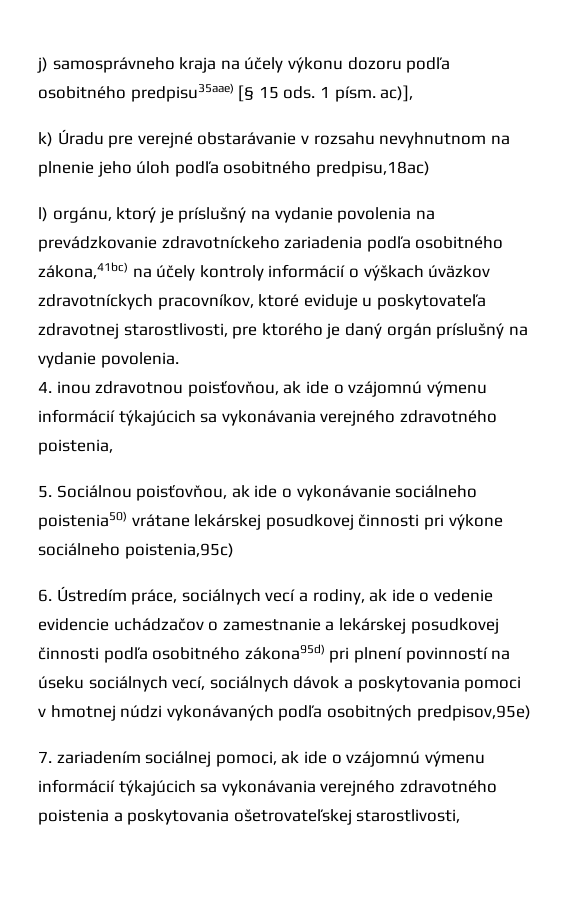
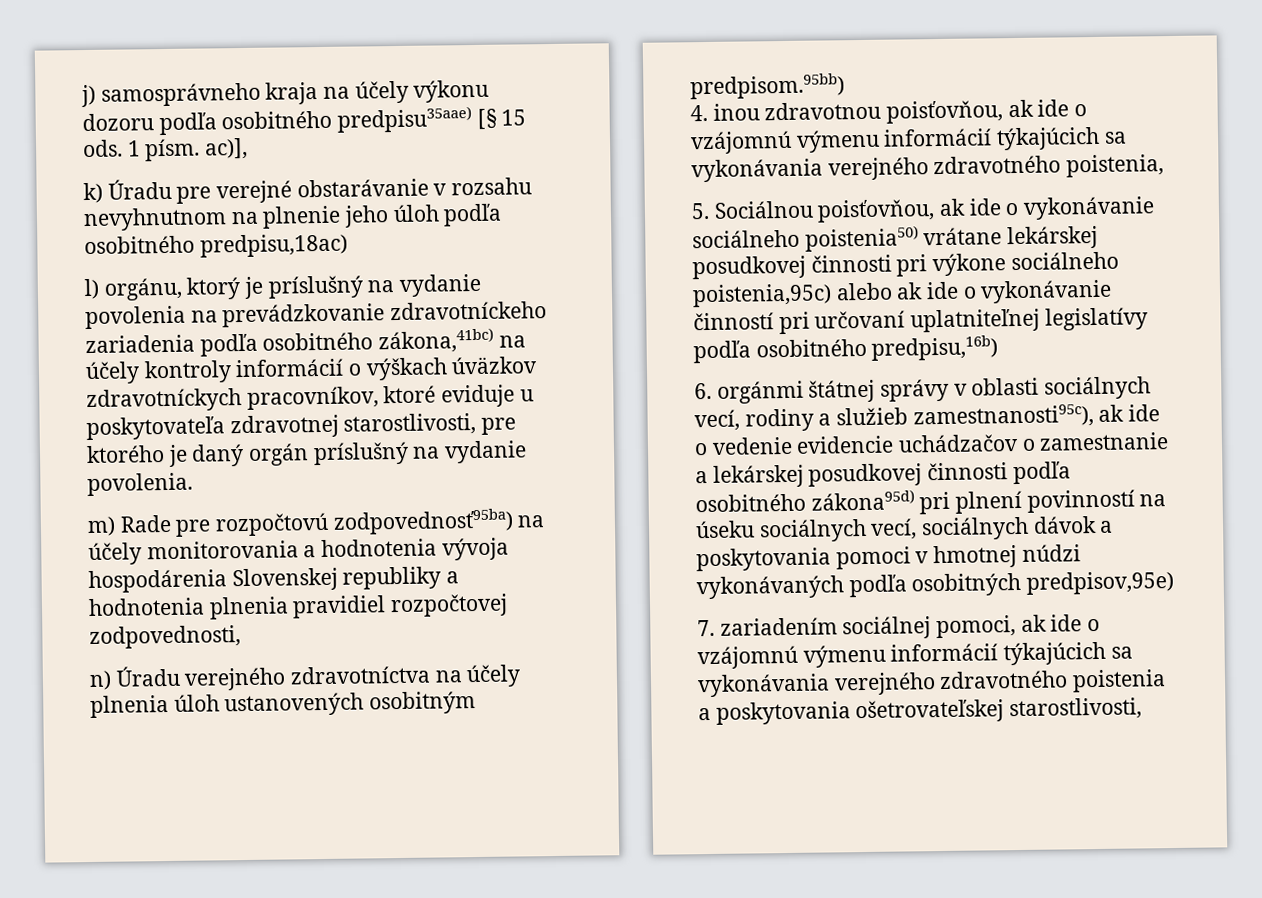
+ m) Rade pre rozpočtovú zodpovednosť95ba) na účely monitorovania a hodnotenia vývoja hospodárenia Slovenskej republiky a hodnotenia plnenia pravidiel rozpočtovej zodpovednosti,
+ n) Úradu verejného zdravotníctva na účely plnenia úloh ustanovených osobitným predpisom.95bb)
- 5. Sociálnou poisťovňou, ak ide o vykonávanie sociálneho poistenia50) vrátane lekárskej posudkovej činnosti pri výkone sociálneho poistenia,95c)
- 6. Ústredím práce, sociálnych vecí a rodiny, ak ide o vedenie evidencie uchádzačov o zamestnanie a lekárskej posudkovej činnosti podľa osobitného zákona95d) pri plnení povinností na úseku sociálnych vecí, sociálnych dávok a poskytovania pomoci v hmotnej núdzi vykonávaných podľa osobitných predpisov,95e)
+ 5. Sociálnou poisťovňou, ak ide o vykonávanie sociálneho poistenia50) vrátane lekárskej posudkovej činnosti pri výkone sociálneho poistenia,95c) alebo ak ide o vykonávanie činností pri určovaní uplatniteľnej legislatívy podľa osobitného predpisu,16b)
+ 6. orgánmi štátnej správy v oblasti sociálnych vecí, rodiny a služieb zamestnanosti95c), ak ide o vedenie evidencie uchádzačov o zamestnanie a lekárskej posudkovej činnosti podľa osobitného zákona95d) pri plnení povinností na úseku sociálnych vecí, sociálnych dávok a poskytovania pomoci v hmotnej núdzi vykonávaných podľa osobitných predpisov,95e)

